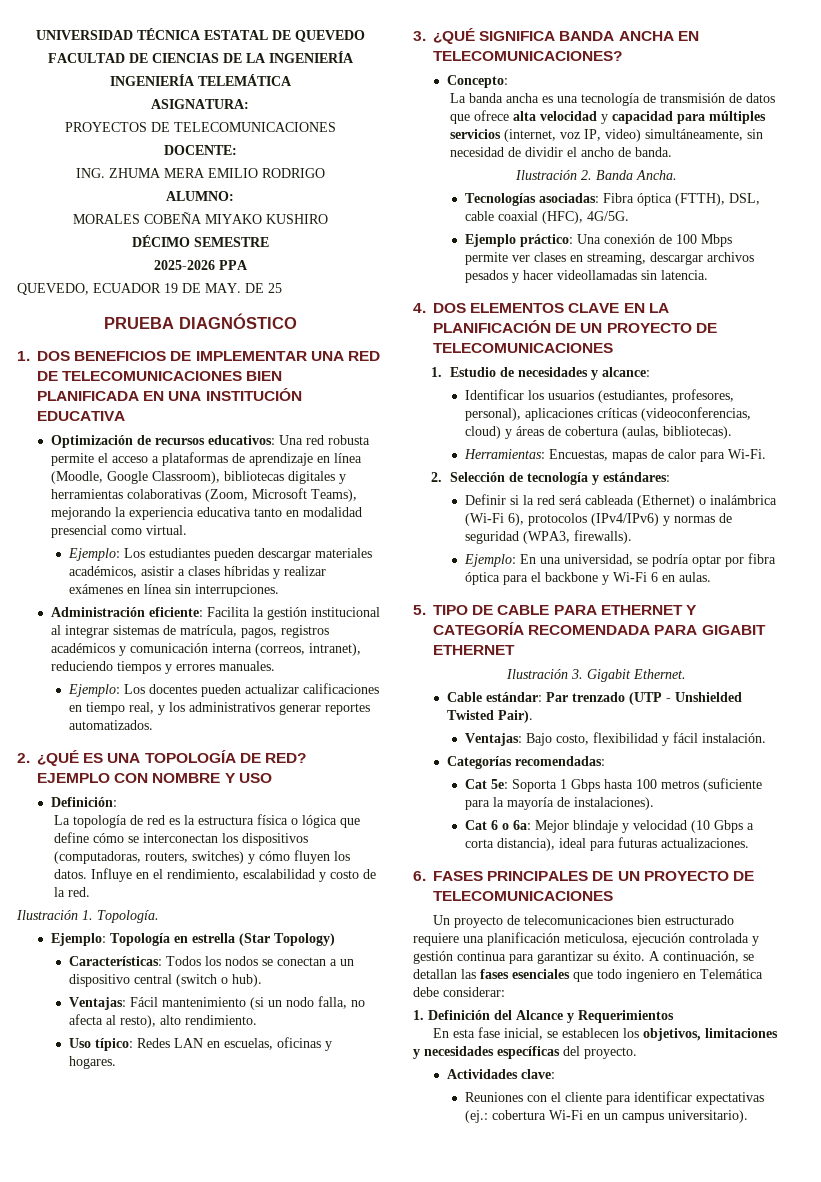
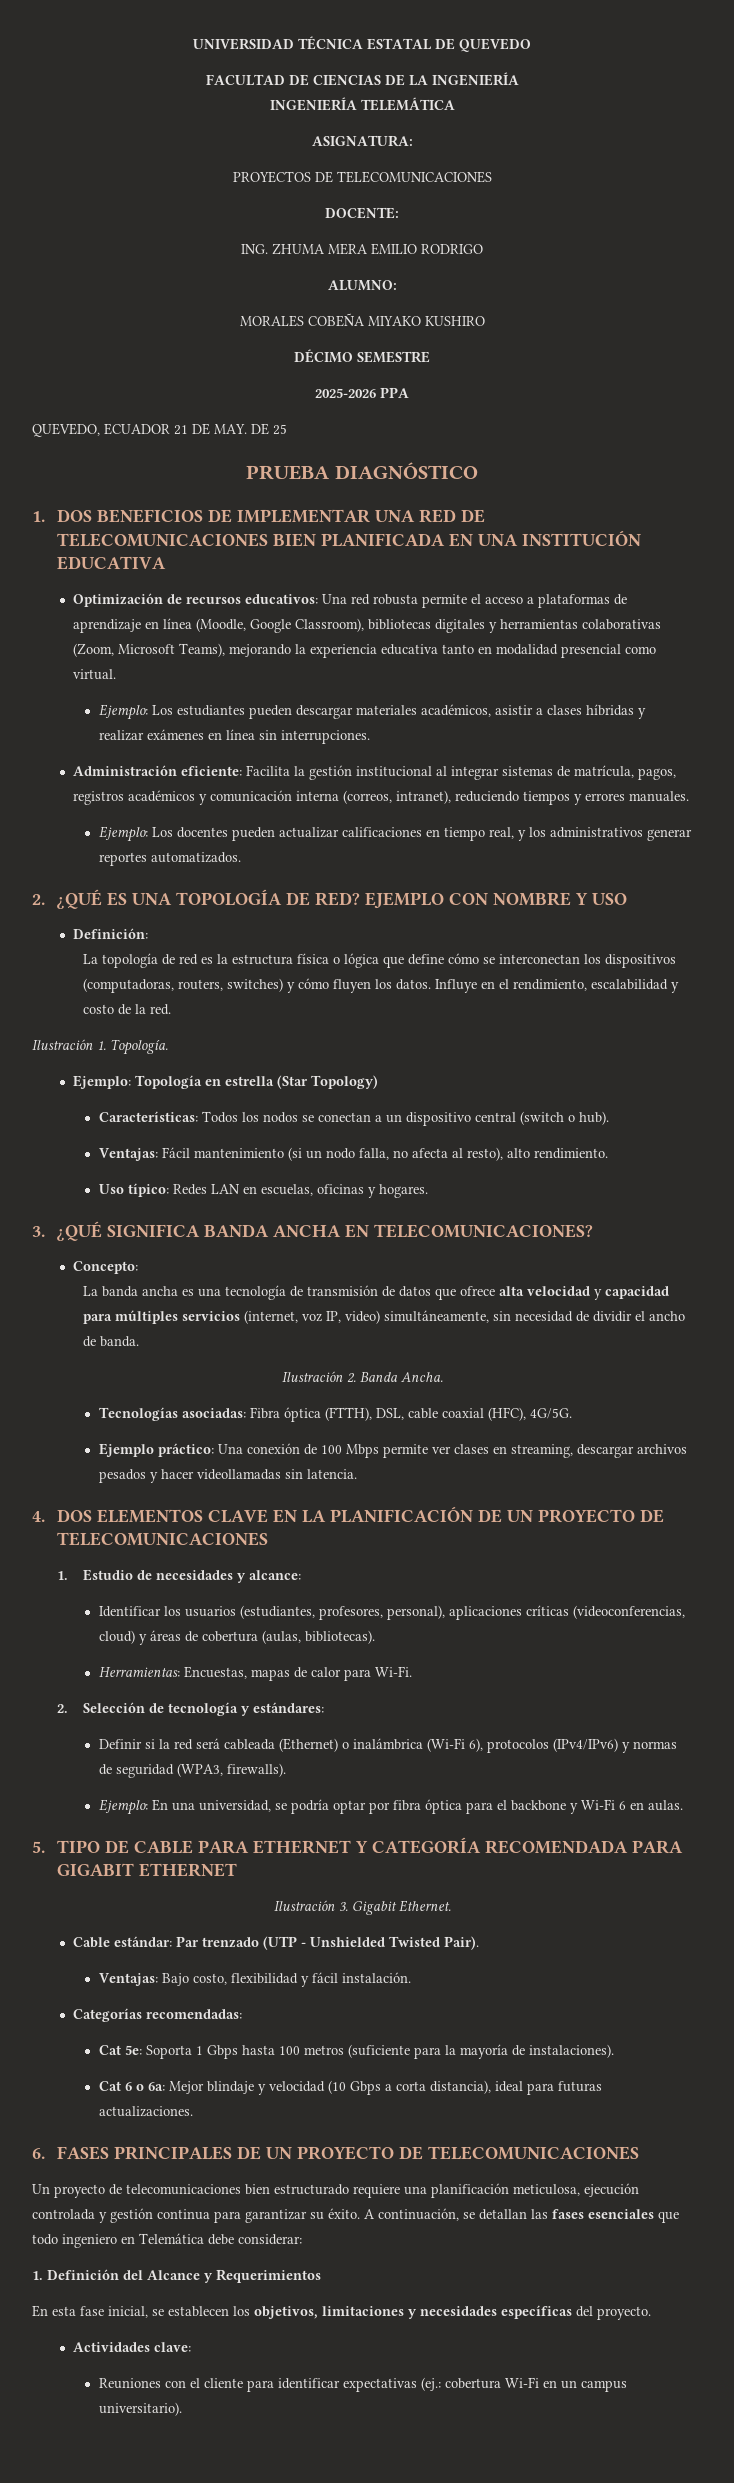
- QUEVEDO, ECUADOR 19 DE MAY. DE 25
+ QUEVEDO, ECUADOR 21 DE MAY. DE 25

